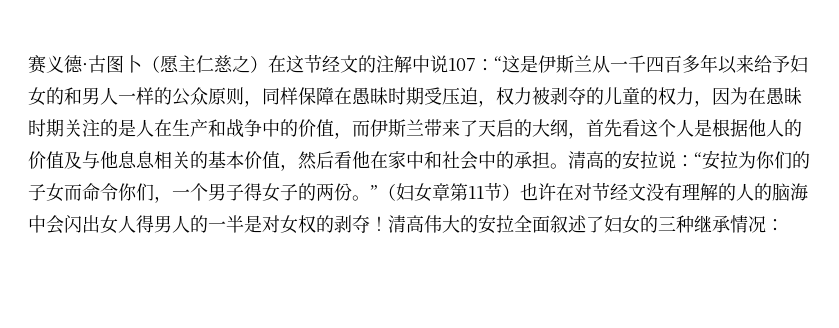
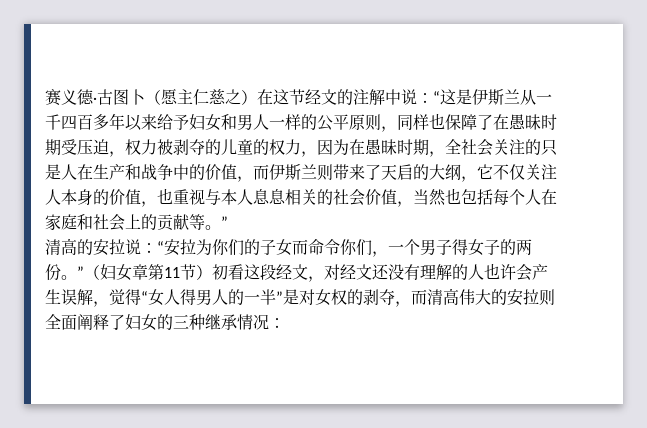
- 赛义德·古图卜（愿主仁慈之）在这节经文的注解中说107：
+ 赛义德·古图卜（愿主仁慈之）在这节经文的注解中说：
- “这是伊斯兰从一千四百多年以来给予妇女的和男人一样的公众原则，同样保障在愚昧时期受压迫，权力被剥夺的儿童的权力，因为在愚昧时期关注的是人在生产和战争中的价值，而伊斯兰带来了天启的大纲，首先看这个人是根据他人的价值及与他息息相关的基本价值，然后看他在家中和社会中的承担。清高的安拉说：
+ “这是伊斯兰从一千四百多年以来给予妇女和男人一样的公平原则，同样也保障了在愚昧时期受压迫，权力被剥夺的儿童的权力，因为在愚昧时期，全社会关注的只是人在生产和战争中的价值，而伊斯兰则带来了天启的大纲，它不仅关注人本身的价值，也重视与本人息息相关的社会价值，当然也包括每个人在家庭和社会上的贡献等。”
+ 清高的安拉说：
- “安拉为你们的子女而命令你们，一个男子得女子的两份。”（妇女章第11节）也许在对节经文没有理解的人的脑海中会闪出女人得男人的一半是对女权的剥夺！清高伟大的安拉全面叙述了妇女的三种继承情况：
+ “安拉为你们的子女而命令你们，一个男子得女子的两份。”（妇女章第11节）初看这段经文，对经文还没有理解的人也许会产生误解，觉得“女人得男人的一半”是对女权的剥夺，而清高伟大的安拉则全面阐释了妇女的三种继承情况：

